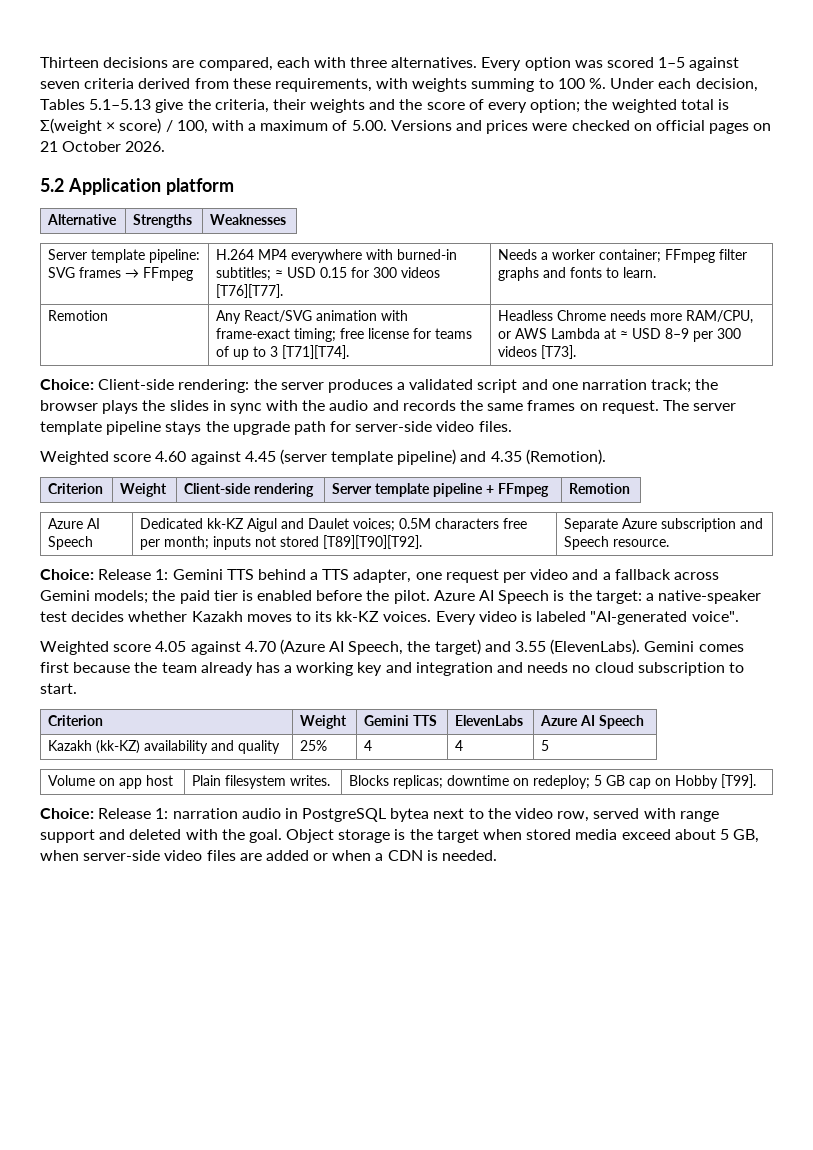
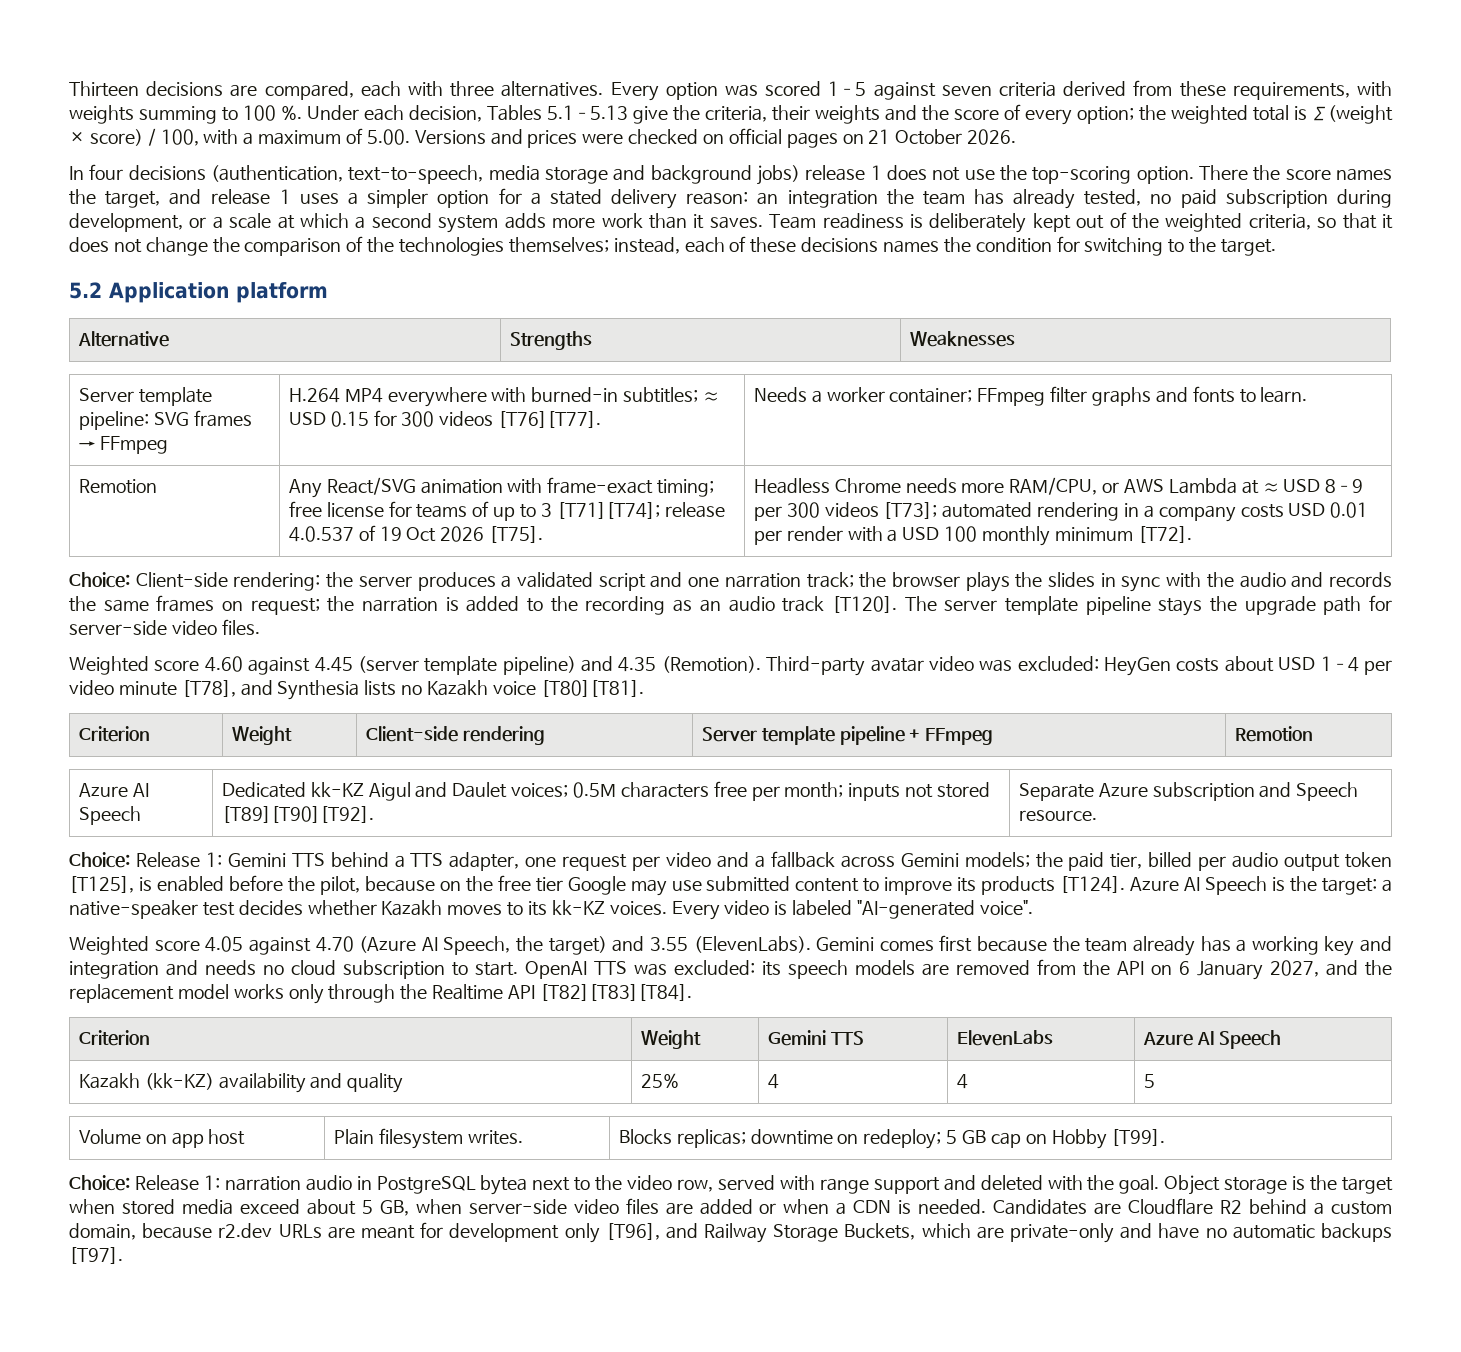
+ In four decisions (authentication, text-to-speech, media storage and background jobs) release 1 does not use the top-scoring option. There the score names the target, and release 1 uses a simpler option for a stated delivery reason: an integration the team has already tested, no paid subscription during development, or a scale at which a second system adds more work than it saves. Team readiness is deliberately kept out of the weighted criteria, so that it does not change the comparison of the technologies themselves; instead, each of these decisions names the condition for switching to the target.
- Any React/SVG animation with frame-exact timing; free license for teams of up to 3 [T71][T74].
+ Any React/SVG animation with frame-exact timing; free license for teams of up to 3 [T71][T74]; release 4.0.537 of 19 Oct 2026 [T75].
- Headless Chrome needs more RAM/CPU, or AWS Lambda at ≈ USD 8–9 per 300 videos [T73].
+ Headless Chrome needs more RAM/CPU, or AWS Lambda at ≈ USD 8–9 per 300 videos [T73]; automated rendering in a company costs USD 0.01 per render with a USD 100 monthly minimum [T72].
- Choice: Client-side rendering: the server produces a validated script and one narration track; the browser plays the slides in sync with the audio and records the same frames on request.
+ Choice: Client-side rendering: the server produces a validated script and one narration track; the browser plays the slides in sync with the audio and records the same frames on request; the narration is added to the recording as an audio track [T120].
+ Third-party avatar video was excluded: HeyGen costs about USD 1–4 per video minute [T78], and Synthesia lists no Kazakh voice [T80][T81].
- Choice: Release 1: Gemini TTS behind a TTS adapter, one request per video and a fallback across Gemini models; the paid tier is enabled before the pilot.
+ Choice: Release 1: Gemini TTS behind a TTS adapter, one request per video and a fallback across Gemini models; the paid tier, billed per audio output token [T125], is enabled before the pilot, because on the free tier Google may use submitted content to improve its products [T124].
+ OpenAI TTS was excluded: its speech models are removed from the API on 6 January 2027, and the replacement model works only through the Realtime API [T82][T83][T84].
+ Candidates are Cloudflare R2 behind a custom domain, because r2.dev URLs are meant for development only [T96], and Railway Storage Buckets, which are private-only and have no automatic backups [T97].

